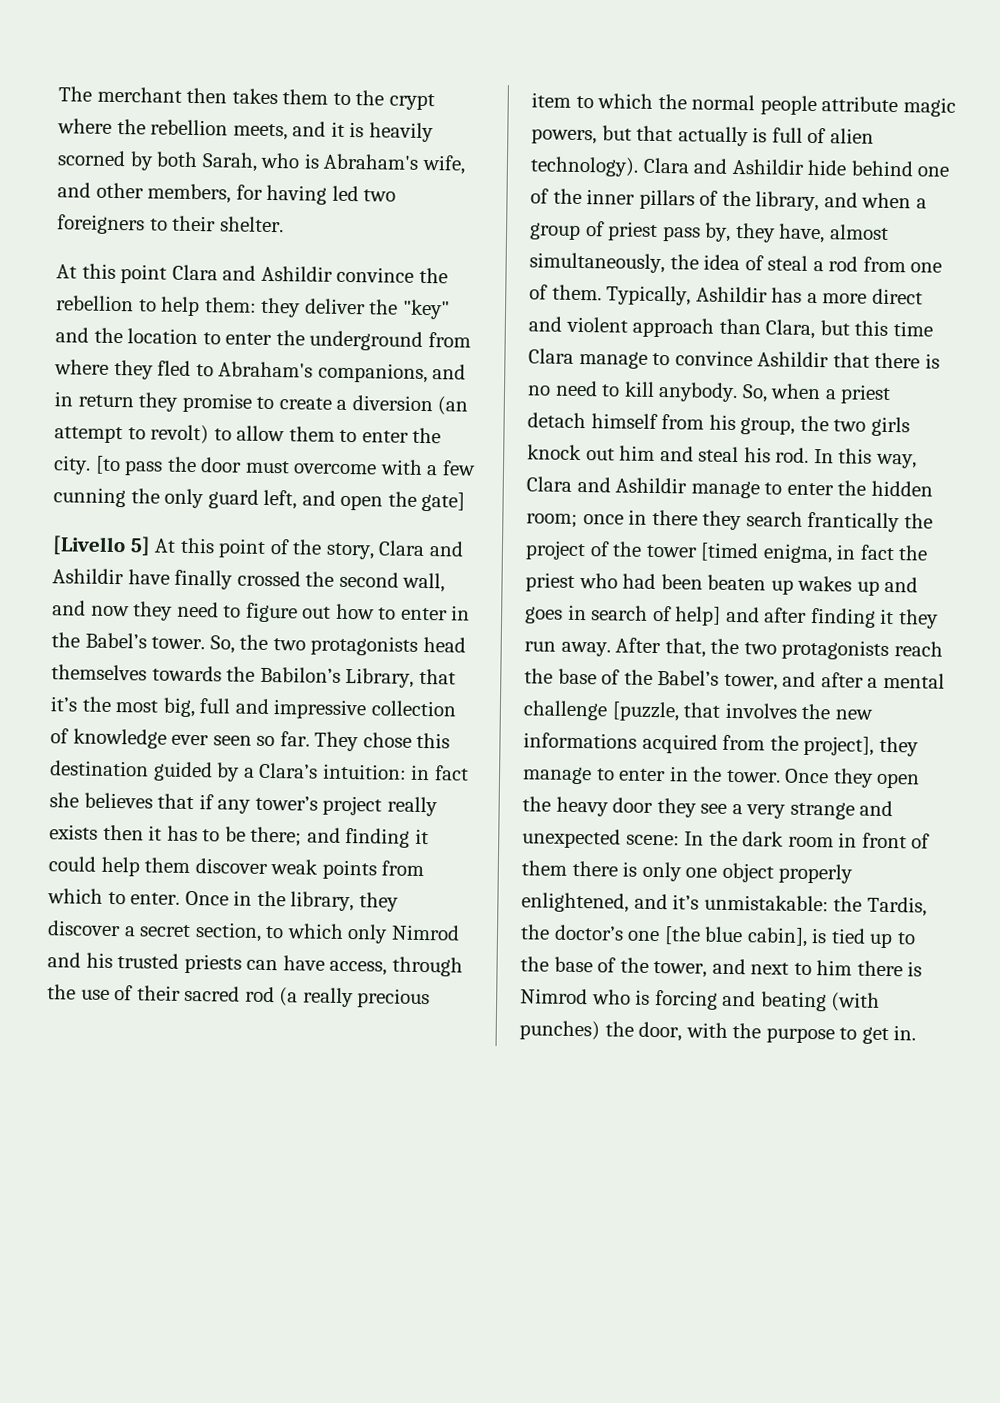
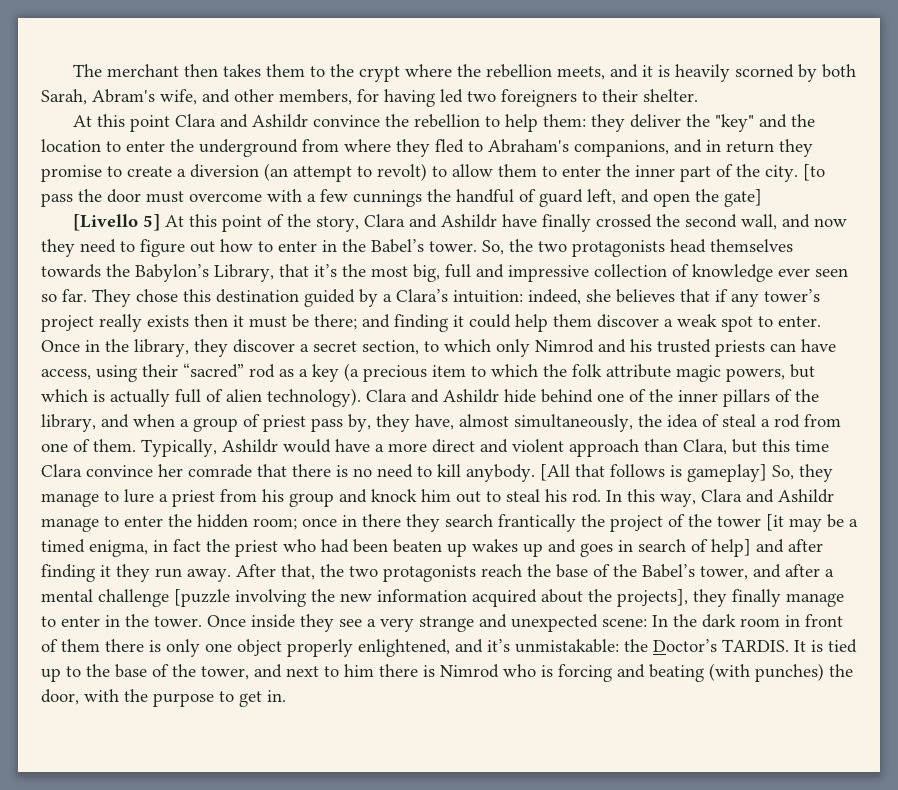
- The merchant then takes them to the crypt where the rebellion meets, and it is heavily scorned by both Sarah, who is Abraham's wife, and other members, for having led two foreigners to their shelter.
+ The merchant then takes them to the crypt where the rebellion meets, and it is heavily scorned by both Sarah, Abram's wife, and other members, for having led two foreigners to their shelter.
- At this point Clara and Ashildir convince the rebellion to help them: they deliver the "key" and the location to enter the underground from where they fled to Abraham's companions, and in return they promise to create a diversion (an attempt to revolt) to allow them to enter the city.
+ At this point Clara and Ashildr convince the rebellion to help them: they deliver the "key" and the location to enter the underground from where they fled to Abraham's companions, and in return they promise to create a diversion (an attempt to revolt) to allow them to enter the inner part of the city.
- [to pass the door must overcome with a few cunning the only guard left, and open the gate]
+ [to pass the door must overcome with a few cunnings the handful of guard left, and open the gate]
- [Livello 5] At this point of the story, Clara and Ashildir have finally crossed the second wall, and now they need to figure out how to enter in the Babel’s tower.
+ [Livello 5] At this point of the story, Clara and Ashildr have finally crossed the second wall, and now they need to figure out how to enter in the Babel’s tower.
- So, the two protagonists head themselves towards the Babilon’s Library, that it’s the most big, full and impressive collection of knowledge ever seen so far.
+ So, the two protagonists head themselves towards the Babylon’s Library, that it’s the most big, full and impressive collection of knowledge ever seen so far.
- They chose this destination guided by a Clara’s intuition: in fact she believes that if any tower’s project really exists then it has to be there; and finding it could help them discover weak points from which to enter.
+ They chose this destination guided by a Clara’s intuition: indeed, she believes that if any tower’s project really exists then it must be there; and finding it could help them discover a weak spot to enter.
- Once in the library, they discover a secret section, to which only Nimrod and his trusted priests can have access, through the use of their sacred rod (a really precious item to which the normal people attribute magic powers, but that actually is full of alien technology).
+ Once in the library, they discover a secret section, to which only Nimrod and his trusted priests can have access, using their “sacred” rod as a key (a precious item to which the folk attribute magic powers, but which is actually full of alien technology).
- Clara and Ashildir hide behind one of the inner pillars of the library, and when a group of priest pass by, they have, almost simultaneously, the idea of steal a rod from one of them.
+ Clara and Ashildr hide behind one of the inner pillars of the library, and when a group of priest pass by, they have, almost simultaneously, the idea of steal a rod from one of them.
- Typically, Ashildir has a more direct and violent approach than Clara, but this time Clara manage to convince Ashildir that there is no need to kill anybody.
+ Typically, Ashildr would have a more direct and violent approach than Clara, but this time Clara convince her comrade that there is no need to kill anybody.
- So, when a priest detach himself from his group, the two girls knock out him and steal his rod.
+ [All that follows is gameplay] So, they manage to lure a priest from his group and knock him out to steal his rod.
- In this way, Clara and Ashildir manage to enter the hidden room; once in there they search frantically the project of the tower [timed enigma, in fact the priest who had been beaten up wakes up and goes in search of help] and after finding it they run away.
+ In this way, Clara and Ashildr manage to enter the hidden room; once in there they search frantically the project of the tower [it may be a timed enigma, in fact the priest who had been beaten up wakes up and goes in search of help] and after finding it they run away.
- After that, the two protagonists reach the base of the Babel’s tower, and after a mental challenge [puzzle, that involves the new informations acquired from the project], they manage to enter in the tower.
+ After that, the two protagonists reach the base of the Babel’s tower, and after a mental challenge [puzzle involving the new information acquired about the projects], they finally manage to enter in the tower.
- Once they open the heavy door they see a very strange and unexpected scene: In the dark room in front of them there is only one object properly enlightened, and it’s unmistakable: the Tardis, the doctor’s one [the blue cabin], is tied up to the base of the tower, and next to him there is Nimrod who is forcing and beating (with punches) the door, with the purpose to get in.
+ Once inside they see a very strange and unexpected scene: In the dark room in front of them there is only one object properly enlightened, and it’s unmistakable: the Doctor’s TARDIS. It is tied up to the base of the tower, and next to him there is Nimrod who is forcing and beating (with punches) the door, with the purpose to get in.

